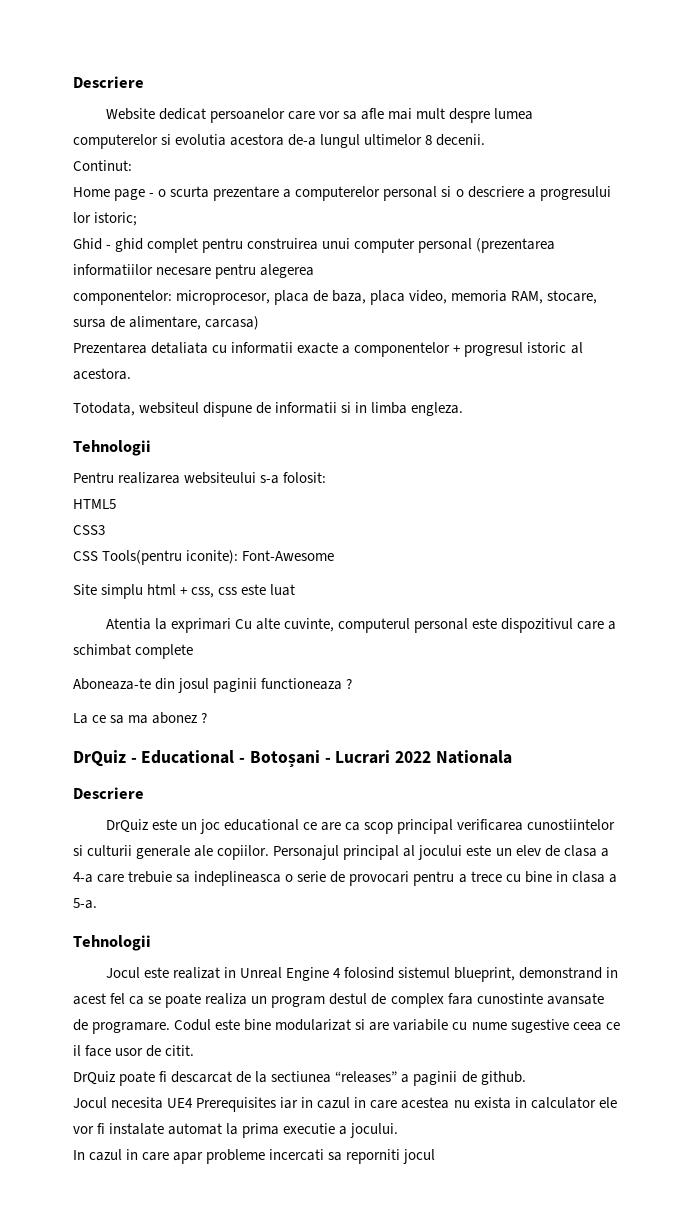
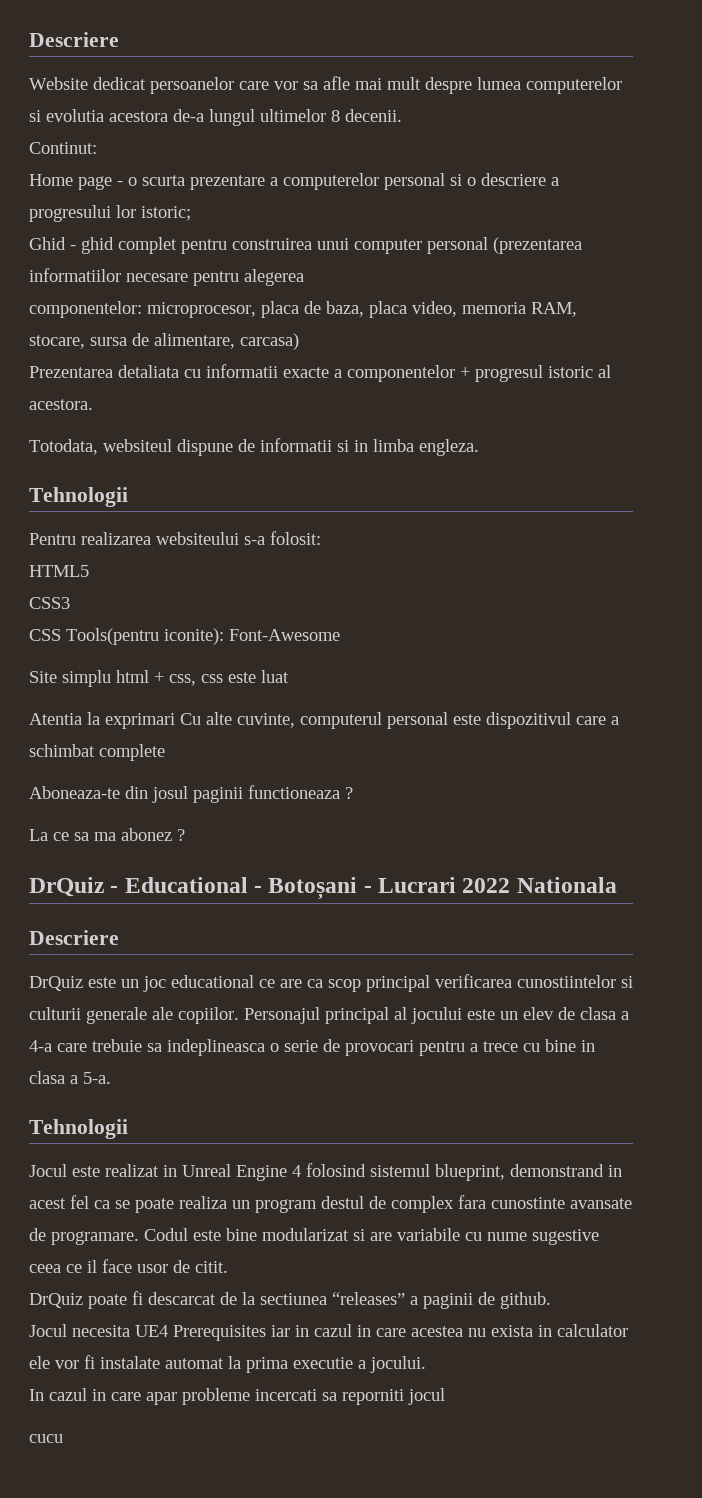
+ cucu

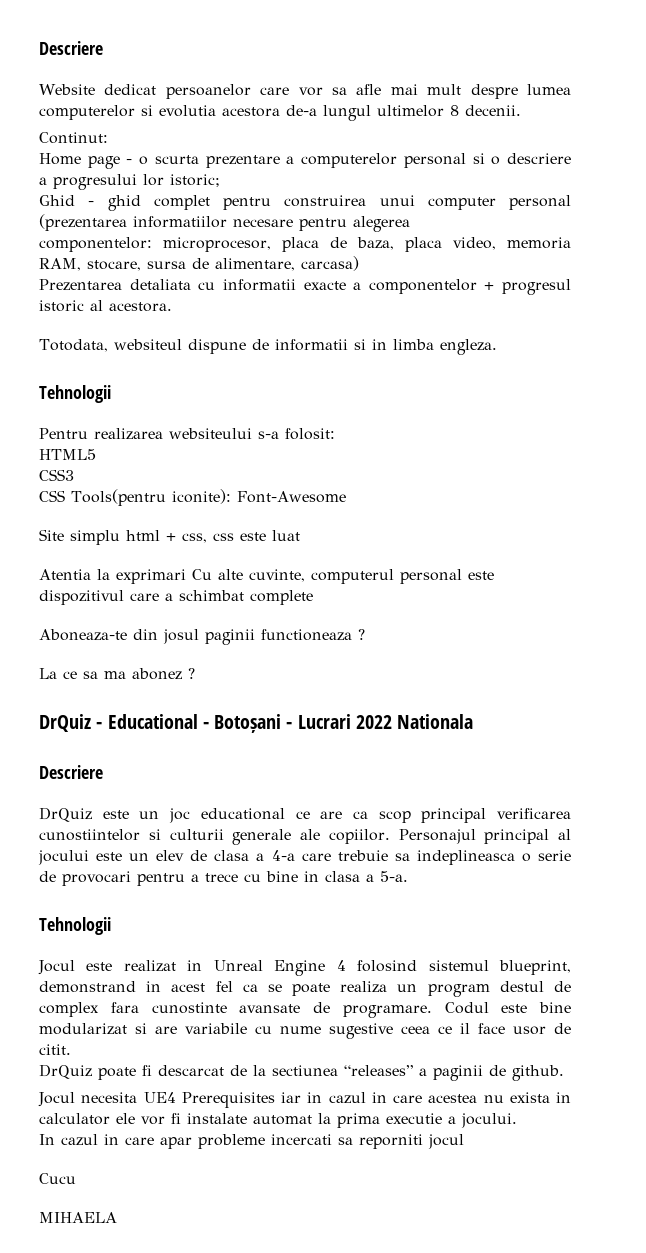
- cucu
+ Cucu
+ MIHAELA

